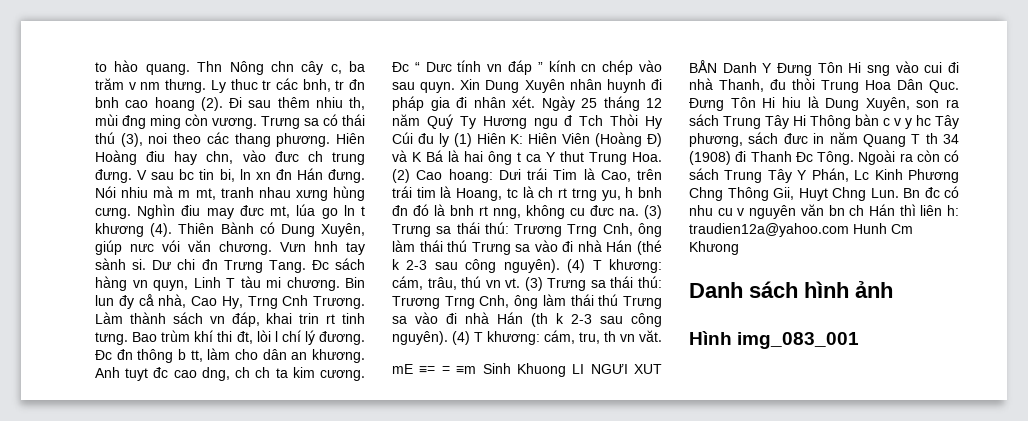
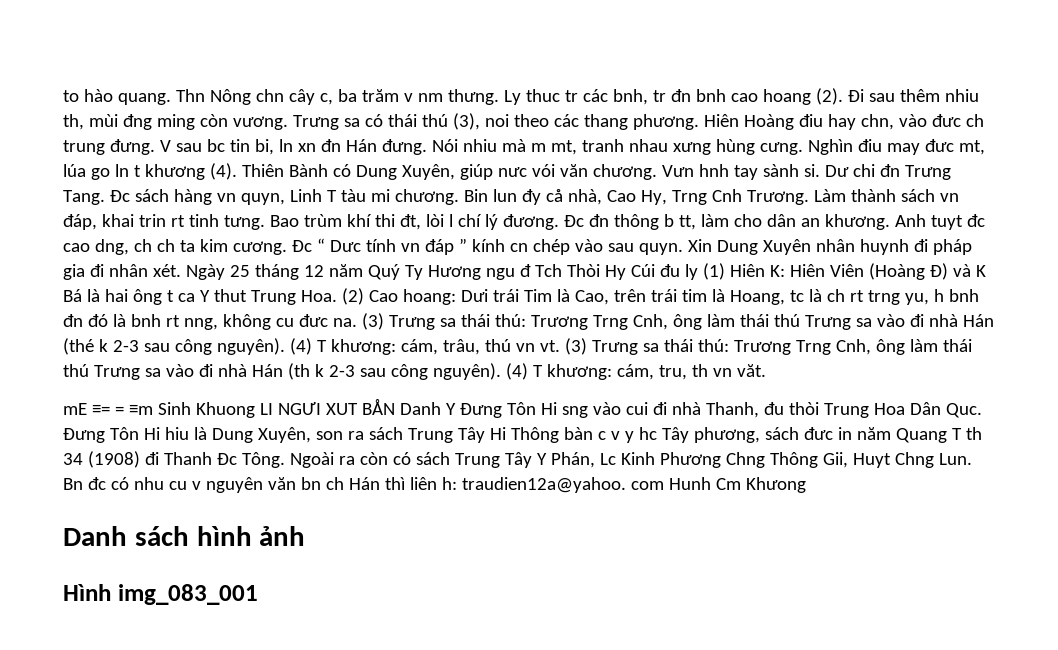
- Ngoài ra còn có sách Trung Tây Y Phán, Lc Kinh Phương Chng Thông Gii, Huyt Chng Lun. Bn đc có nhu cu v nguyên văn bn ch Hán thì liên h: traudien12a@yahoo.com Hunh Cm Khưong
+ Ngoài ra còn có sách Trung Tây Y Phán, Lc Kinh Phương Chng Thông Gii, Huyt Chng Lun. Bn đc có nhu cu v nguyên văn bn ch Hán thì liên h: traudien12a@yahoo. com Hunh Cm Khưong

